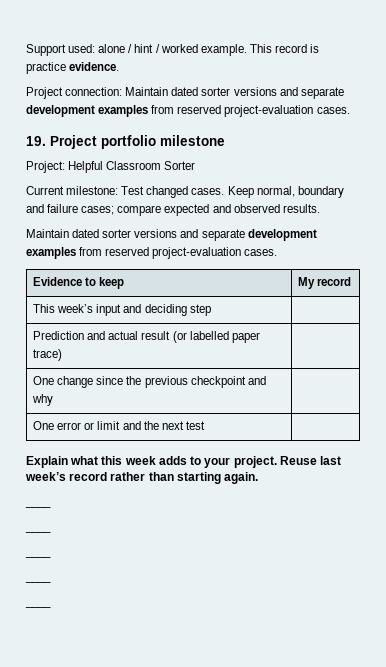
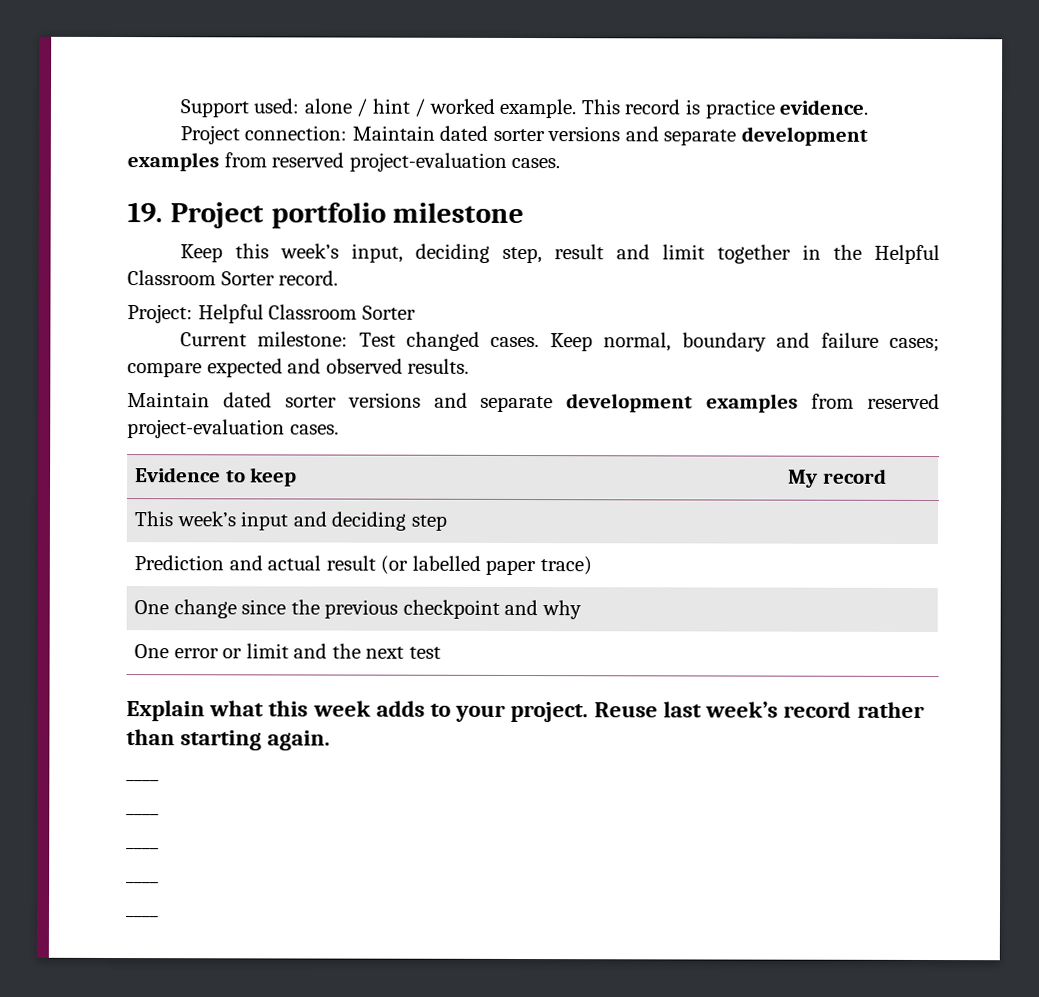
+ Keep this week’s input, deciding step, result and limit together in the Helpful Classroom Sorter record.

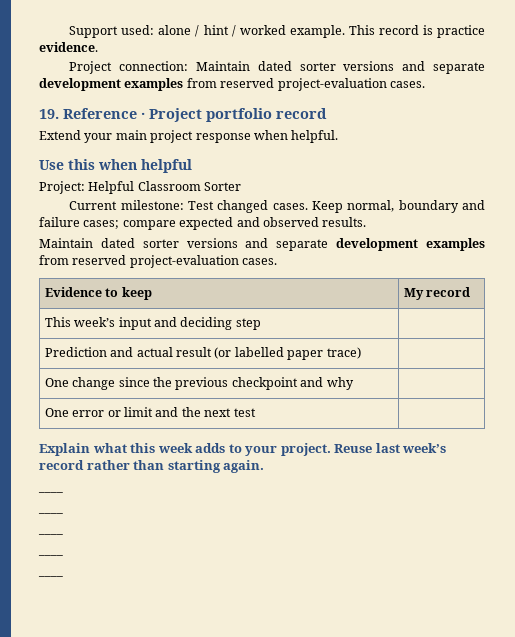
- 19. Project portfolio milestone
- Keep this week’s input, deciding step, result and limit together in the Helpful Classroom Sorter record.
+ 19. Reference · Project portfolio record
+ Extend your main project response when helpful.
+ Use this when helpful

